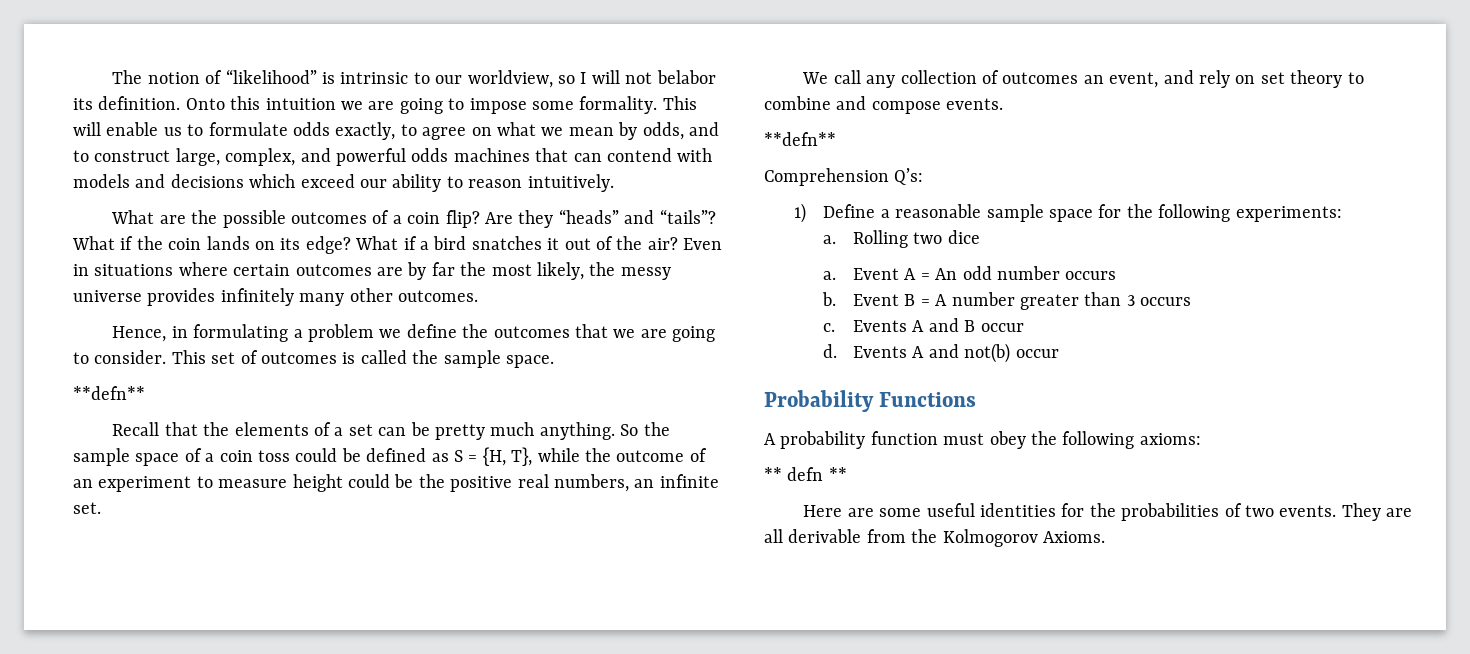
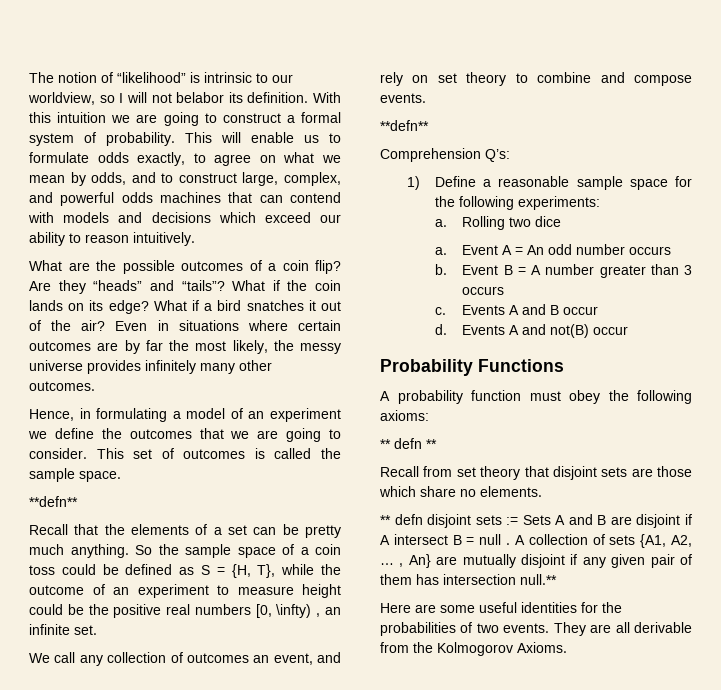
- Onto this intuition we are going to impose some formality.
+ With this intuition we are going to construct a formal system of probability.
- Hence, in formulating a problem we define the outcomes that we are going to consider.
+ Hence, in formulating a model of an experiment we define the outcomes that we are going to consider.
- So the sample space of a coin toss could be defined as S = {H, T}, while the outcome of an experiment to measure height could be the positive real numbers, an infinite set.
+ So the sample space of a coin toss could be defined as S = {H, T}, while the outcome of an experiment to measure height could be the positive real numbers [0, \infty) , an infinite set.
- Events A and not(b) occur
+ Events A and not(B) occur
+ Recall from set theory that disjoint sets are those which share no elements.
+ ** defn disjoint sets := Sets A and B are disjoint if A intersect B = null . A collection of sets {A1, A2, … , An} are mutually disjoint if any given pair of them has intersection null.**

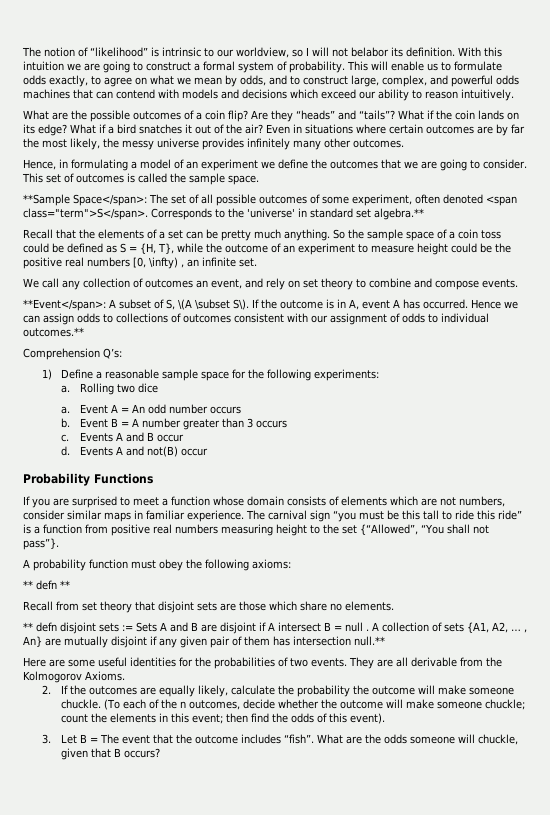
  This set of outcomes is called the sample space.
- **defn**
+ **Sample Space</span>: The set of all possible outcomes of some experiment, often denoted <span class="term">S</span>. Corresponds to the 'universe' in standard set algebra.**
  We call any collection of outcomes an event, and rely on set theory to combine and compose events.
- **defn**
+ **Event</span>: A subset of S, \(A \subset S\). If the outcome is in A, event A has occurred. Hence we can assign odds to collections of outcomes consistent with our assignment of odds to individual outcomes.**
+ If you are surprised to meet a function whose domain consists of elements which are not numbers, consider similar maps in familiar experience. The carnival sign “you must be this tall to ride this ride” is a function from positive real numbers measuring height to the set {“Allowed”, “You shall not pass”}.
+ 2. If the outcomes are equally likely, calculate the probability the outcome will make someone chuckle. (To each of the n outcomes, decide whether the outcome will make someone chuckle; count the elements in this event; then find the odds of this event).
+ 3. Let B = The event that the outcome includes “fish”. What are the odds someone will chuckle, given that B occurs?

